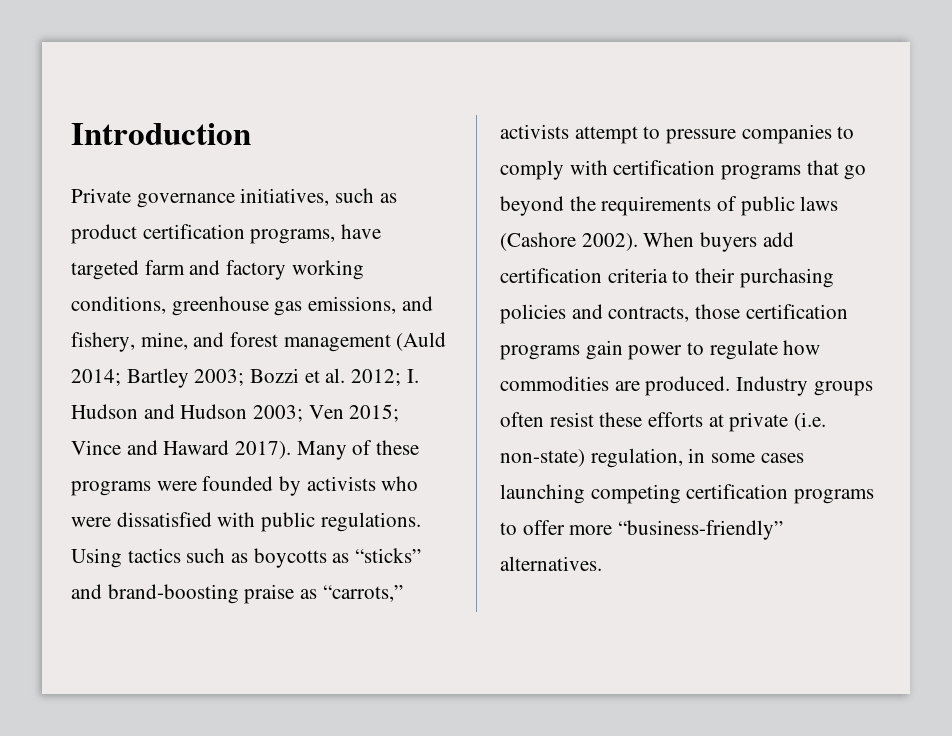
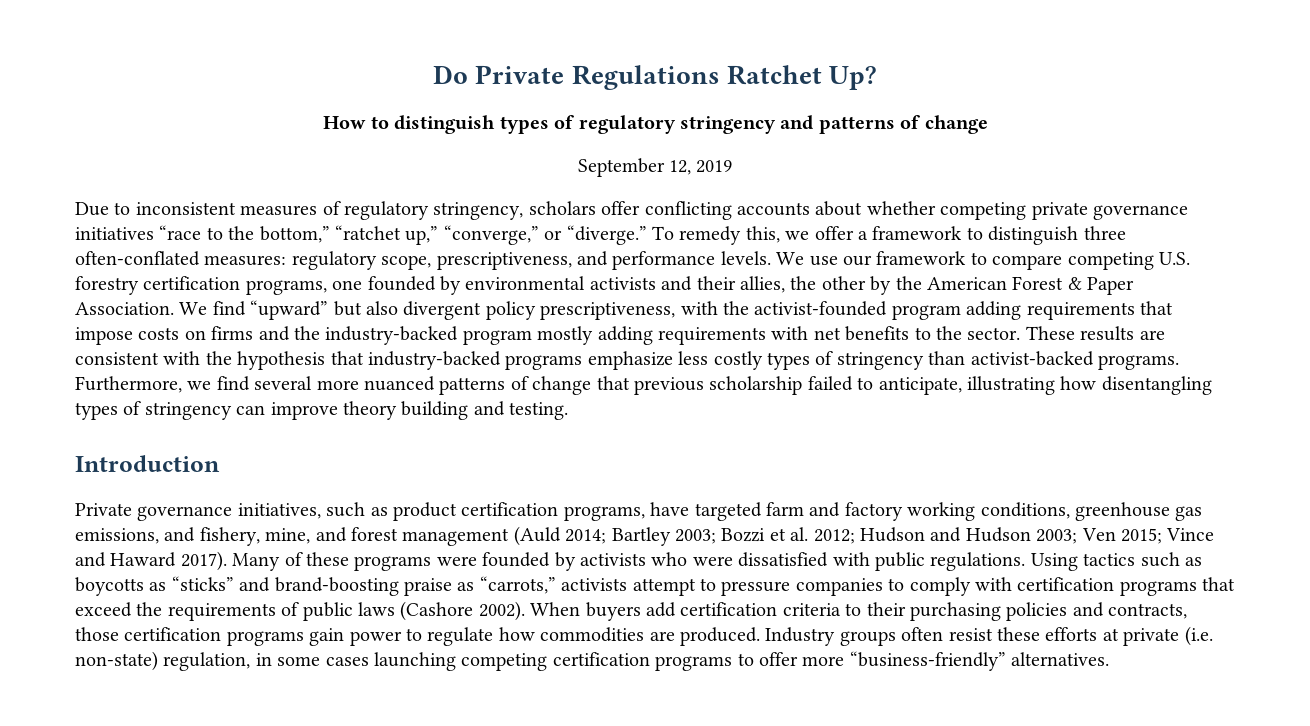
+ Do Private Regulations Ratchet Up?
+ How to distinguish types of regulatory stringency and patterns of change
+ September 12, 2019
+ Due to inconsistent measures of regulatory stringency, scholars offer conflicting accounts about whether competing private governance initiatives “race to the bottom,” “ratchet up,” “converge,” or “diverge.” To remedy this, we offer a framework to distinguish three often-conflated measures: regulatory scope, prescriptiveness, and performance levels. We use our framework to compare competing U.S. forestry certification programs, one founded by environmental activists and their allies, the other by the American Forest & Paper Association. We find “upward” but also divergent policy prescriptiveness, with the activist-founded program adding requirements that impose costs on firms and the industry-backed program mostly adding requirements with net benefits to the sector. These results are consistent with the hypothesis that industry-backed programs emphasize less costly types of stringency than activist-backed programs. Furthermore, we find several more nuanced patterns of change that previous scholarship failed to anticipate, illustrating how disentangling types of stringency can improve theory building and testing.
- Private governance initiatives, such as product certification programs, have targeted farm and factory working conditions, greenhouse gas emissions, and fishery, mine, and forest management (Auld 2014; Bartley 2003; Bozzi et al. 2012; I. Hudson and Hudson 2003; Ven 2015; Vince and Haward 2017).
+ Private governance initiatives, such as product certification programs, have targeted farm and factory working conditions, greenhouse gas emissions, and fishery, mine, and forest management (Auld 2014; Bartley 2003; Bozzi et al. 2012; Hudson and Hudson 2003; Ven 2015; Vince and Haward 2017).
- Using tactics such as boycotts as “sticks” and brand-boosting praise as “carrots,” activists attempt to pressure companies to comply with certification programs that go beyond the requirements of public laws (Cashore 2002).
+ Using tactics such as boycotts as “sticks” and brand-boosting praise as “carrots,” activists attempt to pressure companies to comply with certification programs that exceed the requirements of public laws (Cashore 2002).

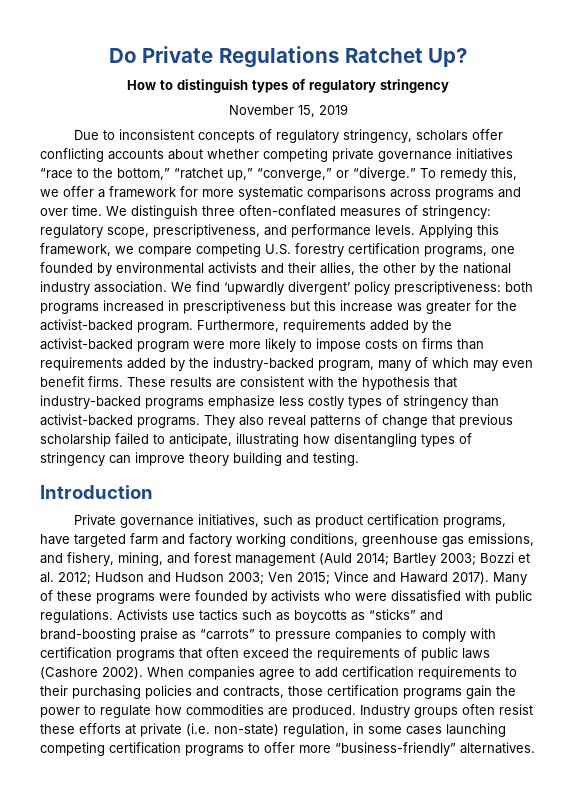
- How to distinguish types of regulatory stringency and patterns of change
- September 12, 2019
+ How to distinguish types of regulatory stringency
+ November 15, 2019
- Due to inconsistent measures of regulatory stringency, scholars offer conflicting accounts about whether competing private governance initiatives “race to the bottom,” “ratchet up,” “converge,” or “diverge.”
+ Due to inconsistent concepts of regulatory stringency, scholars offer conflicting accounts about whether competing private governance initiatives “race to the bottom,” “ratchet up,” “converge,” or “diverge.”
- To remedy this, we offer a framework to distinguish three often-conflated measures: regulatory scope, prescriptiveness, and performance levels.
+ To remedy this, we offer a framework for more systematic comparisons across programs and over time. We distinguish three often-conflated measures of stringency: regulatory scope, prescriptiveness, and performance levels.
- We use our framework to compare competing U.S. forestry certification programs, one founded by environmental activists and their allies, the other by the American Forest & Paper Association. We find “upward” but also divergent policy prescriptiveness, with the activist-founded program adding requirements that impose costs on firms and the industry-backed program mostly adding requirements with net benefits to the sector.
+ Applying this framework, we compare competing U.S. forestry certification programs, one founded by environmental activists and their allies, the other by the national industry association. We find ‘upwardly divergent’ policy prescriptiveness: both programs increased in prescriptiveness but this increase was greater for the activist-backed program. Furthermore, requirements added by the activist-backed program were more likely to impose costs on firms than requirements added by the industry-backed program, many of which may even benefit firms.
- Furthermore, we find several more nuanced patterns of change that previous scholarship failed to anticipate, illustrating how disentangling types of stringency can improve theory building and testing.
+ They also reveal patterns of change that previous scholarship failed to anticipate, illustrating how disentangling types of stringency can improve theory building and testing.
- Private governance initiatives, such as product certification programs, have targeted farm and factory working conditions, greenhouse gas emissions, and fishery, mine, and forest management (Auld 2014; Bartley 2003; Bozzi et al. 2012; Hudson and Hudson 2003; Ven 2015; Vince and Haward 2017).
+ Private governance initiatives, such as product certification programs, have targeted farm and factory working conditions, greenhouse gas emissions, and fishery, mining, and forest management (Auld 2014; Bartley 2003; Bozzi et al. 2012; Hudson and Hudson 2003; Ven 2015; Vince and Haward 2017).
- Using tactics such as boycotts as “sticks” and brand-boosting praise as “carrots,” activists attempt to pressure companies to comply with certification programs that exceed the requirements of public laws (Cashore 2002).
+ Activists use tactics such as boycotts as “sticks” and brand-boosting praise as “carrots” to pressure companies to comply with certification programs that often exceed the requirements of public laws (Cashore 2002).
- When buyers add certification criteria to their purchasing policies and contracts, those certification programs gain power to regulate how commodities are produced.
+ When companies agree to add certification requirements to their purchasing policies and contracts, those certification programs gain the power to regulate how commodities are produced.

